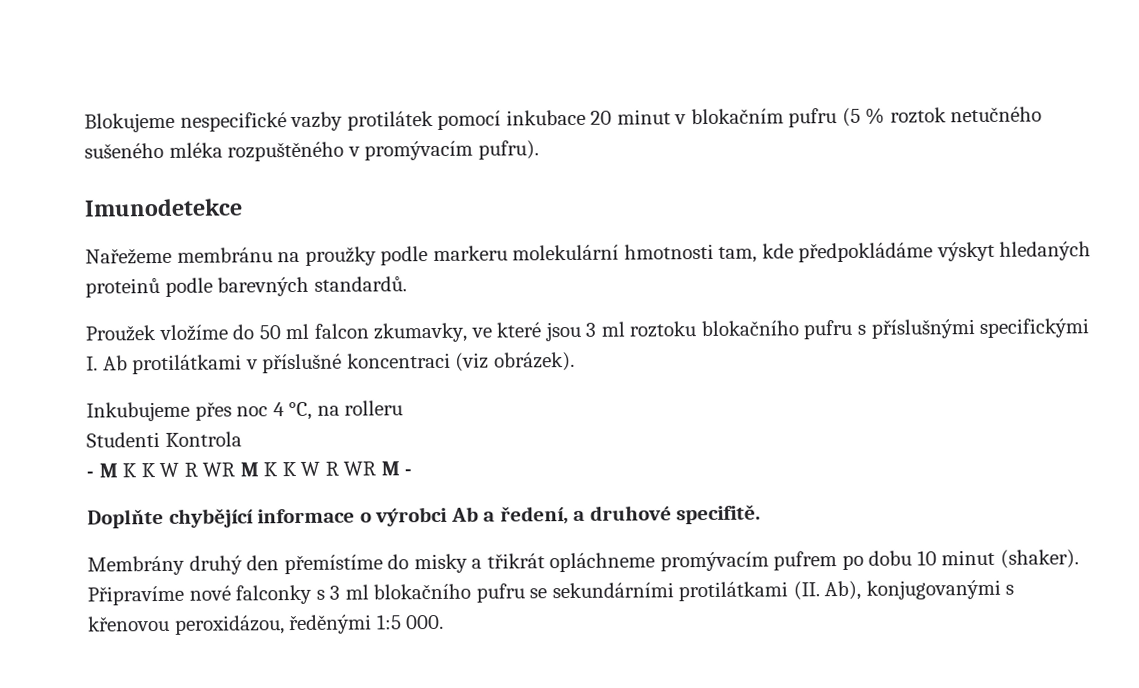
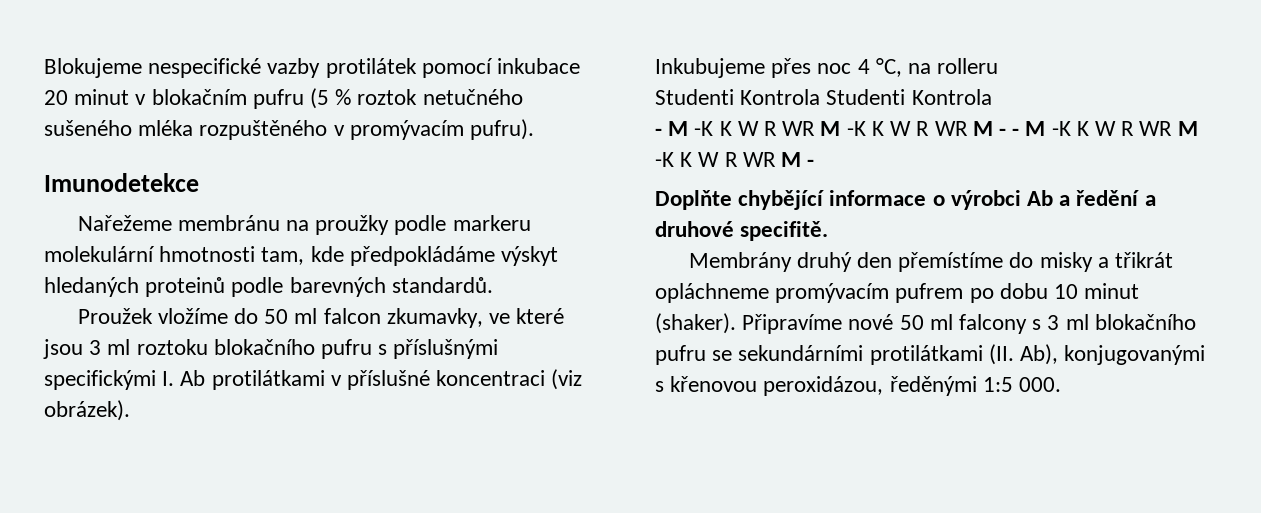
- Studenti Kontrola
- - M K K W R WR M K K W R WR M -
+ Studenti Kontrola Studenti Kontrola
+ - M -K K W R WR M -K K W R WR M - - M -K K W R WR M -K K W R WR M -
- Doplňte chybějící informace o výrobci Ab a ředení, a druhové specifitě.
+ Doplňte chybějící informace o výrobci Ab a ředění a druhové specifitě.
- Připravíme nové falconky s 3 ml blokačního pufru se sekundárními protilátkami (II. Ab), konjugovanými s křenovou peroxidázou, ředěnými 1:5 000.
+ Připravíme nové 50 ml falcony s 3 ml blokačního pufru se sekundárními protilátkami (II. Ab), konjugovanými s křenovou peroxidázou, ředěnými 1:5 000.

